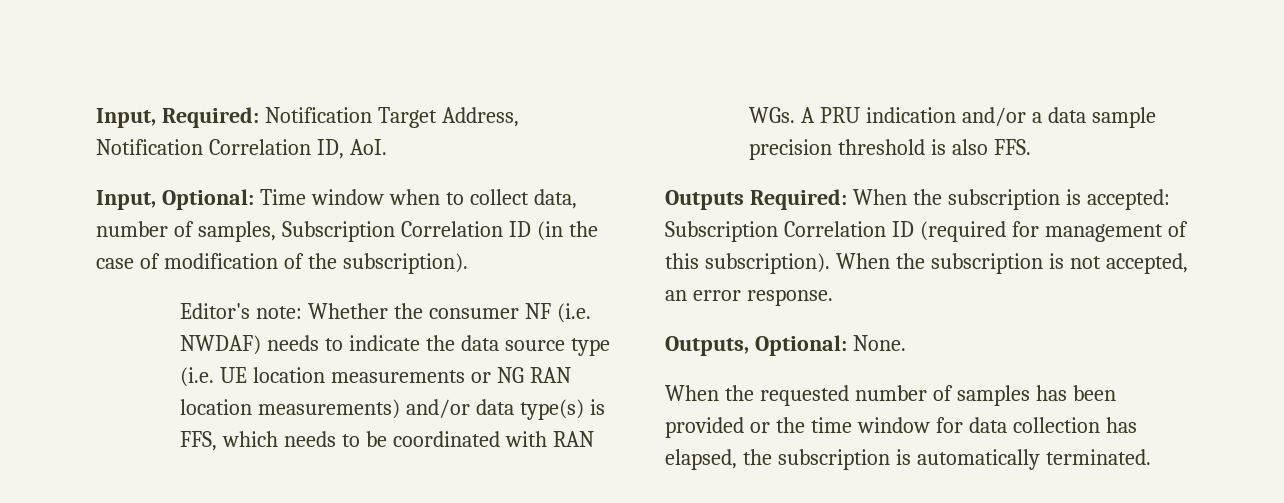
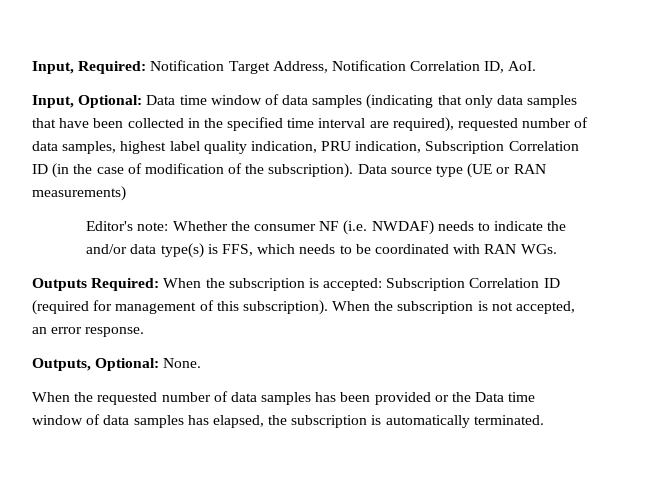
- Input, Optional: Time window when to collect data, number of samples, Subscription Correlation ID (in the case of modification of the subscription).
+ Input, Optional: Data time window of data samples (indicating that only data samples that have been collected in the specified time interval are required), requested number of data samples, highest label quality indication, PRU indication, Subscription Correlation ID (in the case of modification of the subscription). Data source type (UE or RAN measurements)
- Editor's note: Whether the consumer NF (i.e. NWDAF) needs to indicate the data source type (i.e. UE location measurements or NG RAN location measurements) and/or data type(s) is FFS, which needs to be coordinated with RAN WGs. A PRU indication and/or a data sample precision threshold is also FFS.
+ Editor's note: Whether the consumer NF (i.e. NWDAF) needs to indicate the and/or data type(s) is FFS, which needs to be coordinated with RAN WGs.
- When the requested number of samples has been provided or the time window for data collection has elapsed, the subscription is automatically terminated.
+ When the requested number of data samples has been provided or the Data time window of data samples has elapsed, the subscription is automatically terminated.

